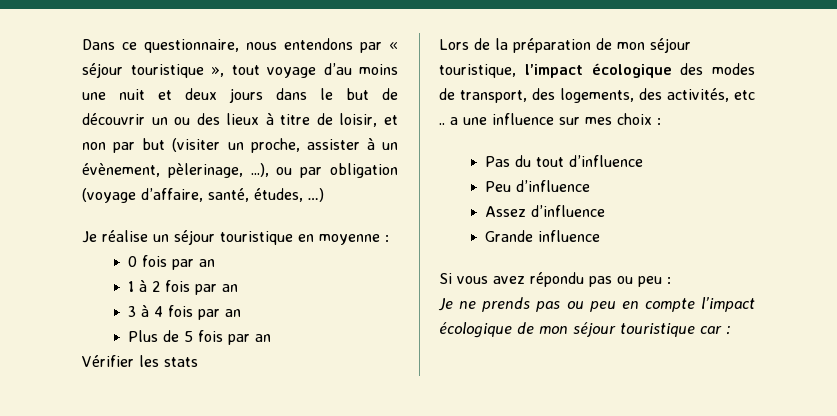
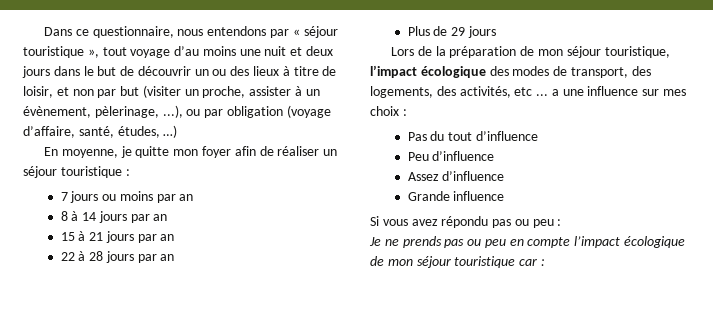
- Je réalise un séjour touristique en moyenne :
- 0 fois par an
- 1 à 2 fois par an
- 3 à 4 fois par an
- Plus de 5 fois par an
- Vérifier les stats
+ En moyenne, je quitte mon foyer afin de réaliser un séjour touristique :
+ 7 jours ou moins par an
+ 8 à 14 jours par an
+ 15 à 21 jours par an
+ 22 à 28 jours par an
+ Plus de 29 jours
- Lors de la préparation de mon séjour touristique, l’impact écologique des modes de transport, des logements, des activités, etc .. a une influence sur mes choix :
+ Lors de la préparation de mon séjour touristique, l’impact écologique des modes de transport, des logements, des activités, etc ... a une influence sur mes choix :

